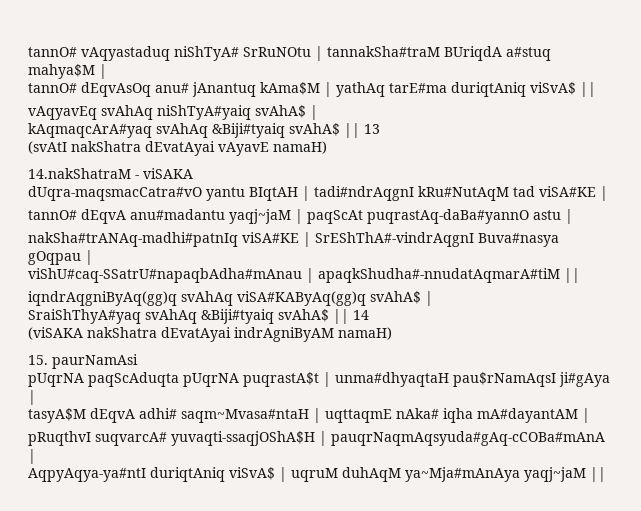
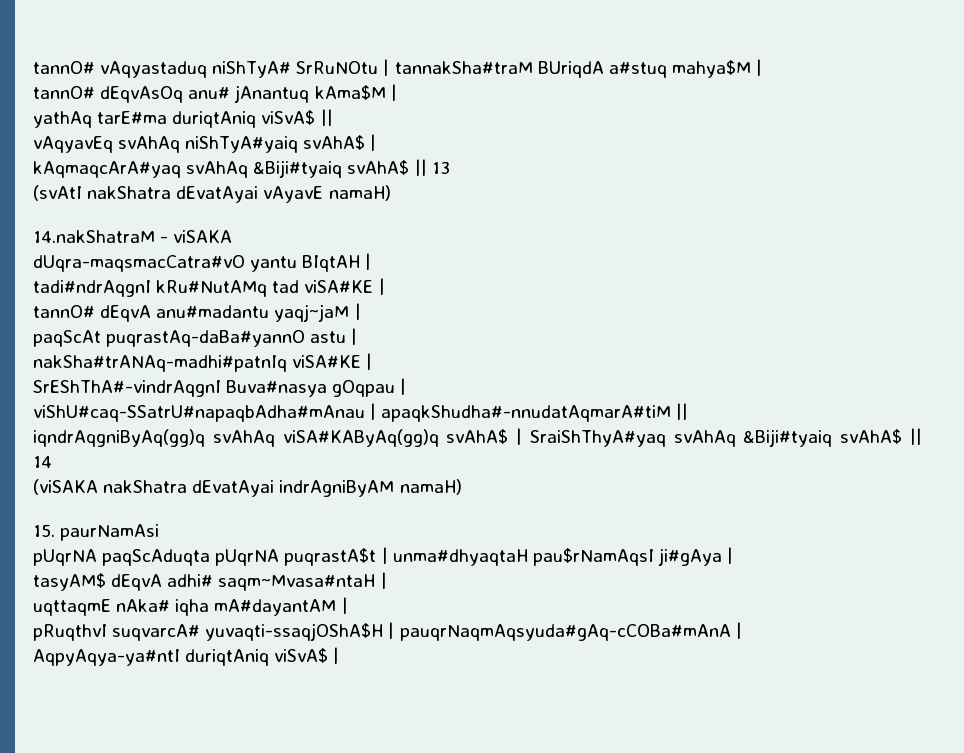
- tannO# dEqvAsOq anu# jAnantuq kAma$M | yathAq tarE#ma duriqtAniq viSvA$ ||
+ tannO# dEqvAsOq anu# jAnantuq kAma$M |
+ yathAq tarE#ma duriqtAniq viSvA$ ||
- dUqra-maqsmacCatra#vO yantu BIqtAH | tadi#ndrAqgnI kRu#NutAqM tad viSA#KE |
+ dUqra-maqsmacCatra#vO yantu BIqtAH |
+ tadi#ndrAqgnI kRu#NutAMq tad viSA#KE |
- tannO# dEqvA anu#madantu yaqj~jaM | paqScAt puqrastAq-daBa#yannO astu |
+ tannO# dEqvA anu#madantu yaqj~jaM |
+ paqScAt puqrastAq-daBa#yannO astu |
- nakSha#trANAq-madhi#patnIq viSA#KE | SrEShThA#-vindrAqgnI Buva#nasya gOqpau |
+ nakSha#trANAq-madhi#patnIq viSA#KE |
+ SrEShThA#-vindrAqgnI Buva#nasya gOqpau |
- iqndrAqgniByAq(gg)q svAhAq viSA#KAByAq(gg)q svAhA$ |
- SraiShThyA#yaq svAhAq &Biji#tyaiq svAhA$ || 14
+ iqndrAqgniByAq(gg)q svAhAq viSA#KAByAq(gg)q svAhA$ | SraiShThyA#yaq svAhAq &Biji#tyaiq svAhA$ || 14
- tasyA$M dEqvA adhi# saqm~Mvasa#ntaH | uqttaqmE nAka# iqha mA#dayantAM |
+ tasyAM$ dEqvA adhi# saqm~Mvasa#ntaH |
+ uqttaqmE nAka# iqha mA#dayantAM |
- AqpyAqya-ya#ntI duriqtAniq viSvA$ | uqruM duhAqM ya~Mja#mAnAya yaqj~jaM ||
+ AqpyAqya-ya#ntI duriqtAniq viSvA$ |

